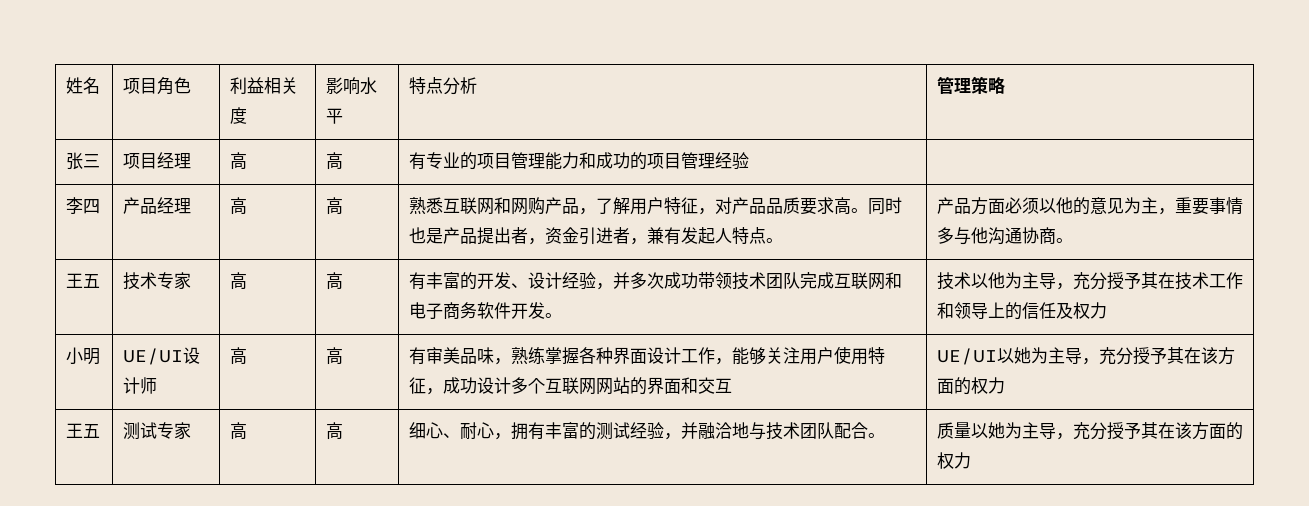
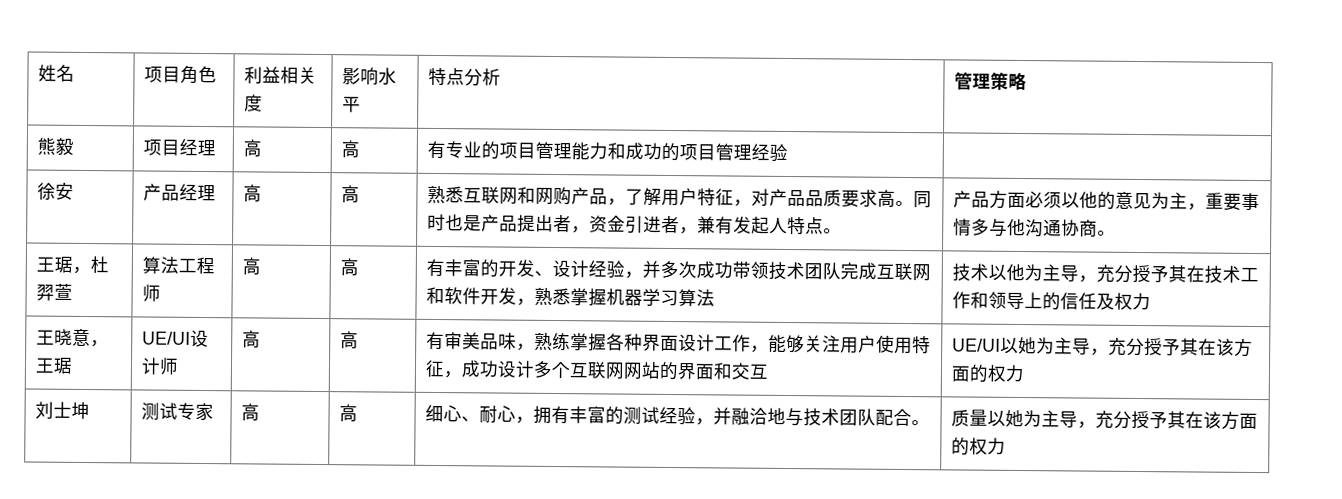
- 张三 | 项目经理 | 高 | 高 | 有专业的项目管理能力和成功的项目管理经验 |
+ 熊毅 | 项目经理 | 高 | 高 | 有专业的项目管理能力和成功的项目管理经验 |
- 李四
+ 徐安
- 王五 | 技术专家
+ 王琚，杜羿萱 | 算法工程师
- 有丰富的开发、设计经验，并多次成功带领技术团队完成互联网和电子商务软件开发。
+ 有丰富的开发、设计经验，并多次成功带领技术团队完成互联网和软件开发，熟悉掌握机器学习算法
- 小明 | UE/UI设计师 | 高 | 高 | 有审美品味，熟练掌握各种界面设计工作，能够关注用户使用特征，成功设计多个互联网网站的界面和交互 | UE/UI以她为主导，充分授予其在该方面的权力
+ 王晓意，王琚 | UE/UI设计师 | 高 | 高 | 有审美品味，熟练掌握各种界面设计工作，能够关注用户使用特征，成功设计多个互联网网站的界面和交互 | UE/UI以她为主导，充分授予其在该方面的权力
- 王五 | 测试专家 | 高 | 高 | 细心、耐心，拥有丰富的测试经验，并融洽地与技术团队配合。 | 质量以她为主导，充分授予其在该方面的权力
+ 刘士坤 | 测试专家 | 高 | 高 | 细心、耐心，拥有丰富的测试经验，并融洽地与技术团队配合。 | 质量以她为主导，充分授予其在该方面的权力

